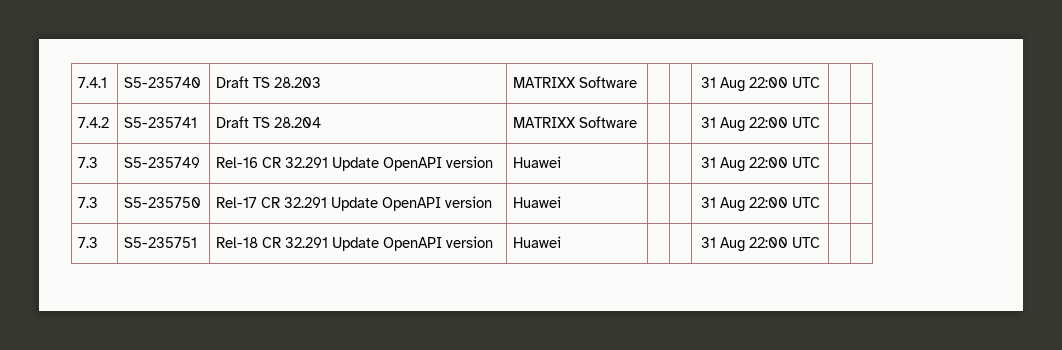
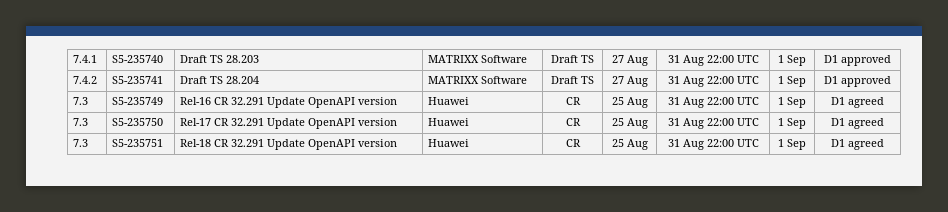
- 7.4.1 | S5-235740 | Draft TS 28.203 | MATRIXX Software | | | 31 Aug 22:00 UTC | |
+ 7.4.1 | S5-235740 | Draft TS 28.203 | MATRIXX Software | Draft TS | 27 Aug | 31 Aug 22:00 UTC | 1 Sep | D1 approved
- 7.4.2 | S5-235741 | Draft TS 28.204 | MATRIXX Software | | | 31 Aug 22:00 UTC | |
+ 7.4.2 | S5-235741 | Draft TS 28.204 | MATRIXX Software | Draft TS | 27 Aug | 31 Aug 22:00 UTC | 1 Sep | D1 approved
- 7.3 | S5-235749 | Rel-16 CR 32.291 Update OpenAPI version | Huawei | | | 31 Aug 22:00 UTC | |
+ 7.3 | S5-235749 | Rel-16 CR 32.291 Update OpenAPI version | Huawei | CR | 25 Aug | 31 Aug 22:00 UTC | 1 Sep | D1 agreed
- 7.3 | S5-235750 | Rel-17 CR 32.291 Update OpenAPI version | Huawei | | | 31 Aug 22:00 UTC | |
+ 7.3 | S5-235750 | Rel-17 CR 32.291 Update OpenAPI version | Huawei | CR | 25 Aug | 31 Aug 22:00 UTC | 1 Sep | D1 agreed
- 7.3 | S5-235751 | Rel-18 CR 32.291 Update OpenAPI version | Huawei | | | 31 Aug 22:00 UTC | |
+ 7.3 | S5-235751 | Rel-18 CR 32.291 Update OpenAPI version | Huawei | CR | 25 Aug | 31 Aug 22:00 UTC | 1 Sep | D1 agreed

